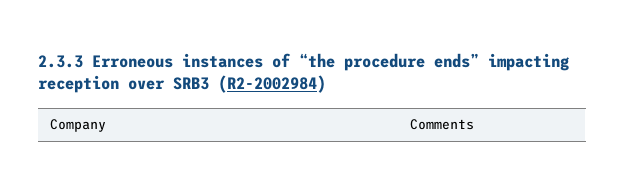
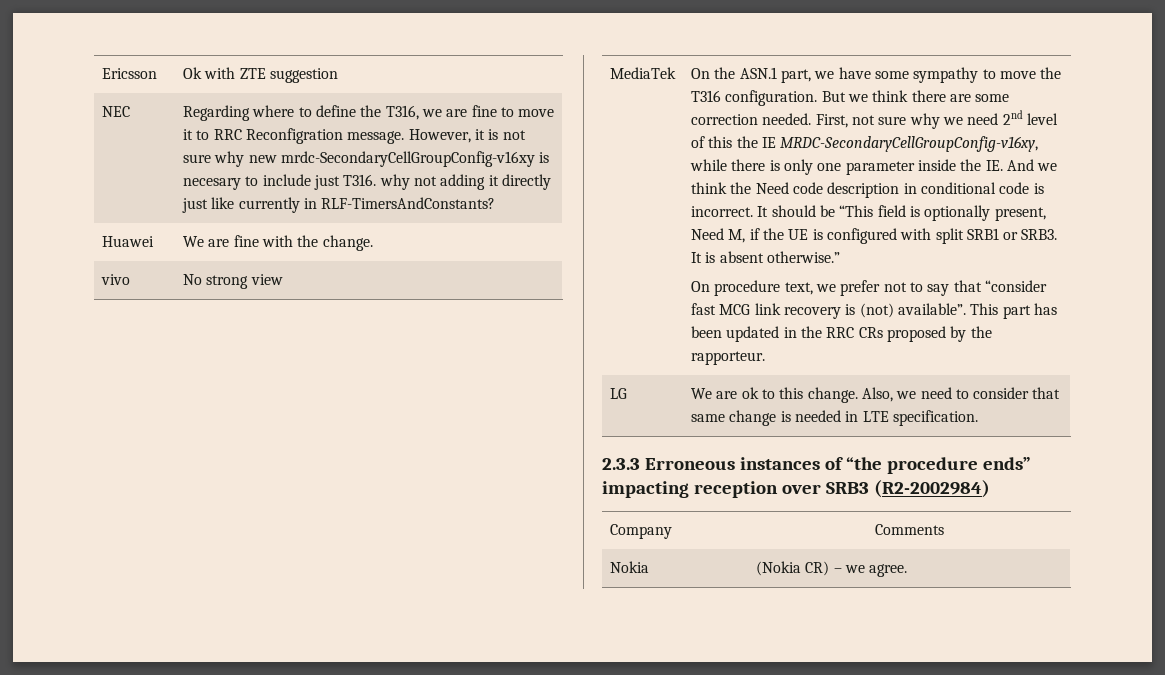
+ Ericsson | Ok with ZTE suggestion
+ NEC | Regarding where to define the T316, we are fine to move it to RRC Reconfigration message. However, it is not sure why new mrdc-SecondaryCellGroupConfig-v16xy is necesary to include just T316. why not adding it directly just like currently in RLF-TimersAndConstants?
+ Huawei | We are fine with the change.
+ vivo | No strong view
+ MediaTek | On the ASN.1 part, we have some sympathy to move the T316 configuration. But we think there are some correction needed. First, not sure why we need 2nd level of this the IE MRDC-SecondaryCellGroupConfig-v16xy, while there is only one parameter inside the IE. And we think the Need code description in conditional code is incorrect. It should be “This field is optionally present, Need M, if the UE is configured with split SRB1 or SRB3. It is absent otherwise.”
+ On procedure text, we prefer not to say that “consider fast MCG link recovery is (not) available”. This part has been updated in the RRC CRs proposed by the rapporteur.
+ LG | We are ok to this change. Also, we need to consider that same change is needed in LTE specification.
+ Nokia | (Nokia CR) – we agree.

